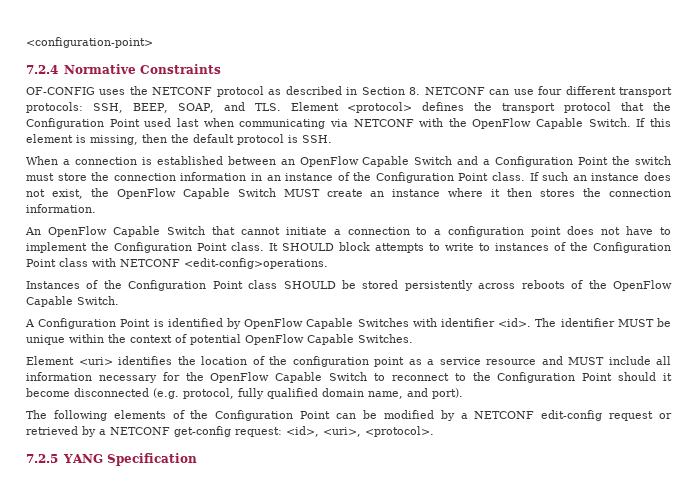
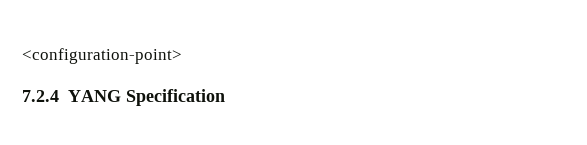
- 7.2.4 Normative Constraints
- OF-CONFIG uses the NETCONF protocol as described in Section 8. NETCONF can use four different transport protocols: SSH, BEEP, SOAP, and TLS. Element <protocol> defines the transport protocol that the Configuration Point used last when communicating via NETCONF with the OpenFlow Capable Switch. If this element is missing, then the default protocol is SSH.
- When a connection is established between an OpenFlow Capable Switch and a Configuration Point the switch must store the connection information in an instance of the Configuration Point class. If such an instance does not exist, the OpenFlow Capable Switch MUST create an instance where it then stores the connection information.
- An OpenFlow Capable Switch that cannot initiate a connection to a configuration point does not have to implement the Configuration Point class. It SHOULD block attempts to write to instances of the Configuration Point class with NETCONF <edit-config>operations.
- Instances of the Configuration Point class SHOULD be stored persistently across reboots of the OpenFlow Capable Switch.
- A Configuration Point is identified by OpenFlow Capable Switches with identifier <id>. The identifier MUST be unique within the context of potential OpenFlow Capable Switches.
- Element <uri> identifies the location of the configuration point as a service resource and MUST include all information necessary for the OpenFlow Capable Switch to reconnect to the Configuration Point should it become disconnected (e.g. protocol, fully qualified domain name, and port).
- The following elements of the Configuration Point can be modified by a NETCONF edit-config request or retrieved by a NETCONF get-config request: <id>, <uri>, <protocol>.
- 7.2.5 YANG Specification
+ 7.2.4 YANG Specification

